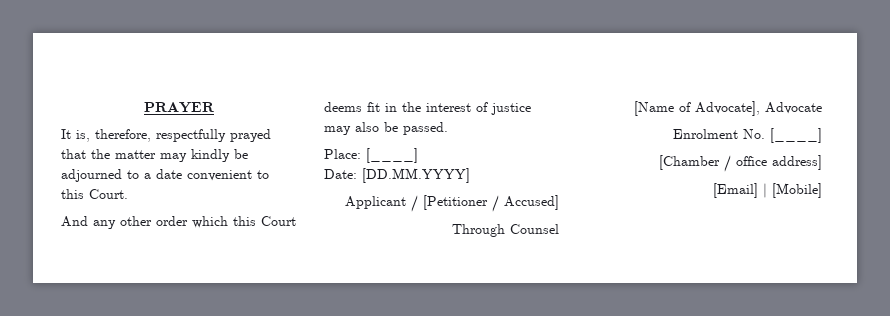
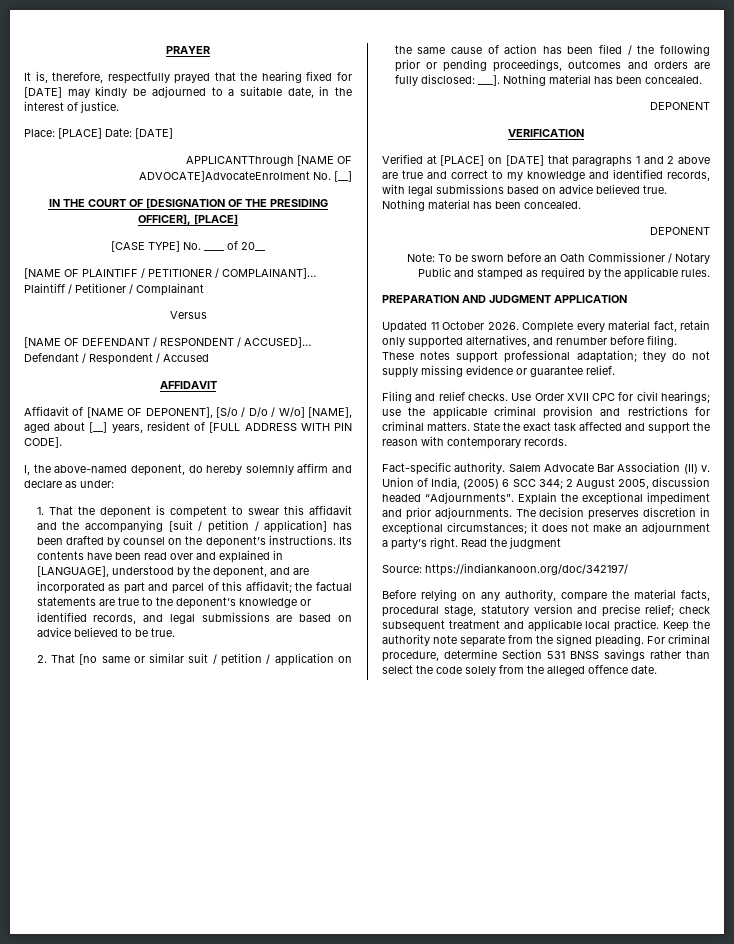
- It is, therefore, respectfully prayed that the matter may kindly be adjourned to a date convenient to this Court.
- And any other order which this Court deems fit in the interest of justice may also be passed.
- Place: [____]
- Date: [DD.MM.YYYY]
- Applicant / [Petitioner / Accused]
- Through Counsel
- [Name of Advocate], Advocate
- Enrolment No. [____]
- [Chamber / office address]
- [Email] | [Mobile]
+ It is, therefore, respectfully prayed that the hearing fixed for [DATE] may kindly be adjourned to a suitable date, in the interest of justice.
+ Place: [PLACE] Date: [DATE]
+ APPLICANTThrough [NAME OF ADVOCATE]AdvocateEnrolment No. [__]
+ IN THE COURT OF [DESIGNATION OF THE PRESIDING OFFICER], [PLACE]
+ [CASE TYPE] No. ____ of 20__
+ [NAME OF PLAINTIFF / PETITIONER / COMPLAINANT]… Plaintiff / Petitioner / Complainant
+ Versus
+ [NAME OF DEFENDANT / RESPONDENT / ACCUSED]… Defendant / Respondent / Accused
+ AFFIDAVIT
+ Affidavit of [NAME OF DEPONENT], [S/o / D/o / W/o] [NAME], aged about [__] years, resident of [FULL ADDRESS WITH PIN CODE].
+ I, the above-named deponent, do hereby solemnly affirm and declare as under:
+ 1. That the deponent is competent to swear this affidavit and the accompanying [suit / petition / application] has been drafted by counsel on the deponent’s instructions. Its contents have been read over and explained in [LANGUAGE], understood by the deponent, and are incorporated as part and parcel of this affidavit; the factual statements are true to the deponent’s knowledge or identified records, and legal submissions are based on advice believed to be true.
+ 2. That [no same or similar suit / petition / application on the same cause of action has been filed / the following prior or pending proceedings, outcomes and orders are fully disclosed: ___]. Nothing material has been concealed.
+ DEPONENT
+ VERIFICATION
+ Verified at [PLACE] on [DATE] that paragraphs 1 and 2 above are true and correct to my knowledge and identified records, with legal submissions based on advice believed true. Nothing material has been concealed.
+ DEPONENT
+ Note: To be sworn before an Oath Commissioner / Notary Public and stamped as required by the applicable rules.
+ PREPARATION AND JUDGMENT APPLICATION
+ Updated 11 October 2026. Complete every material fact, retain only supported alternatives, and renumber before filing. These notes support professional adaptation; they do not supply missing evidence or guarantee relief.
+ Filing and relief checks. Use Order XVII CPC for civil hearings; use the applicable criminal provision and restrictions for criminal matters. State the exact task affected and support the reason with contemporary records.
+ Fact-specific authority. Salem Advocate Bar Association (II) v. Union of India, (2005) 6 SCC 344; 2 August 2005, discussion headed “Adjournments”. Explain the exceptional impediment and prior adjournments. The decision preserves discretion in exceptional circumstances; it does not make an adjournment a party’s right. Read the judgment
+ Source: https://indiankanoon.org/doc/342197/
+ Before relying on any authority, compare the material facts, procedural stage, statutory version and precise relief; check subsequent treatment and applicable local practice. Keep the authority note separate from the signed pleading. For criminal procedure, determine Section 531 BNSS savings rather than select the code solely from the alleged offence date.

